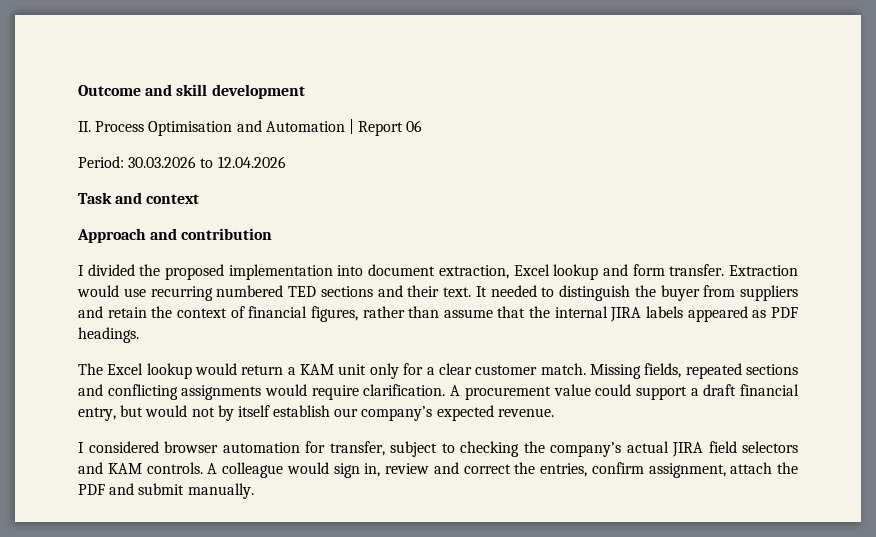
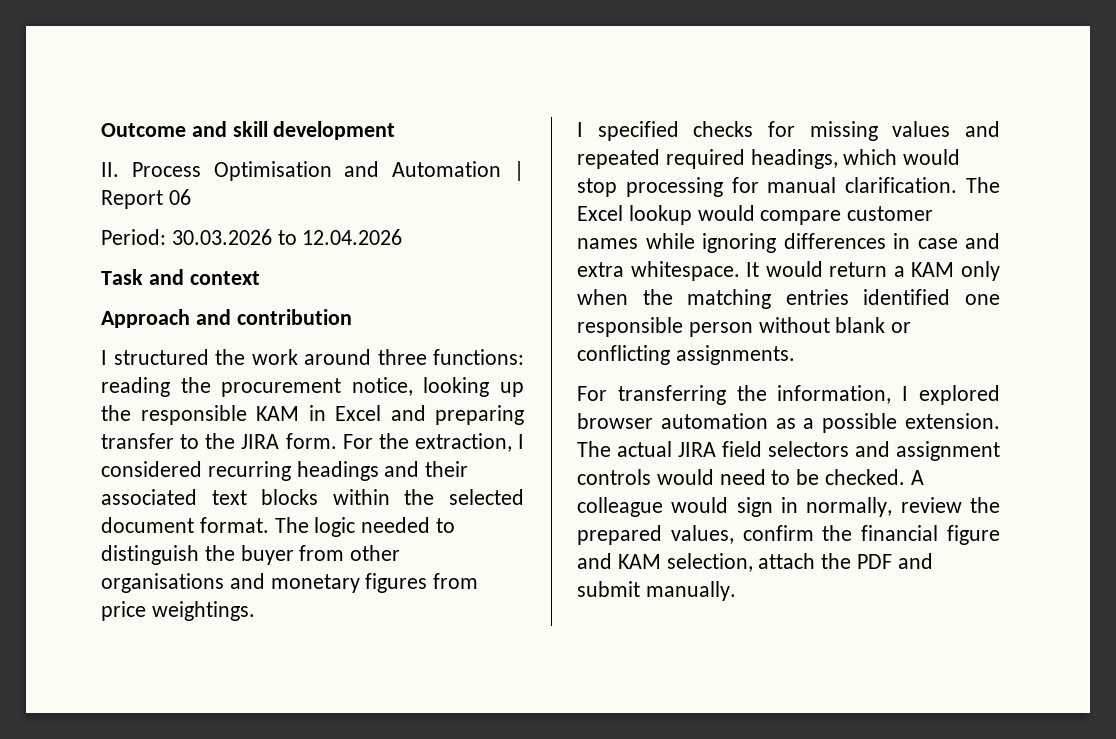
- I divided the proposed implementation into document extraction, Excel lookup and form transfer. Extraction would use recurring numbered TED sections and their text. It needed to distinguish the buyer from suppliers and retain the context of financial figures, rather than assume that the internal JIRA labels appeared as PDF headings.
- The Excel lookup would return a KAM unit only for a clear customer match. Missing fields, repeated sections and conflicting assignments would require clarification. A procurement value could support a draft financial entry, but would not by itself establish our company’s expected revenue.
- I considered browser automation for transfer, subject to checking the company’s actual JIRA field selectors and KAM controls. A colleague would sign in, review and correct the entries, confirm assignment, attach the PDF and submit manually.
+ I structured the work around three functions: reading the procurement notice, looking up the responsible KAM in Excel and preparing transfer to the JIRA form. For the extraction, I considered recurring headings and their associated text blocks within the selected document format. The logic needed to distinguish the buyer from other organisations and monetary figures from price weightings.
+ I specified checks for missing values and repeated required headings, which would stop processing for manual clarification. The Excel lookup would compare customer names while ignoring differences in case and extra whitespace. It would return a KAM only when the matching entries identified one responsible person without blank or conflicting assignments.
+ For transferring the information, I explored browser automation as a possible extension. The actual JIRA field selectors and assignment controls would need to be checked. A colleague would sign in normally, review the prepared values, confirm the financial figure and KAM selection, attach the PDF and submit manually.

